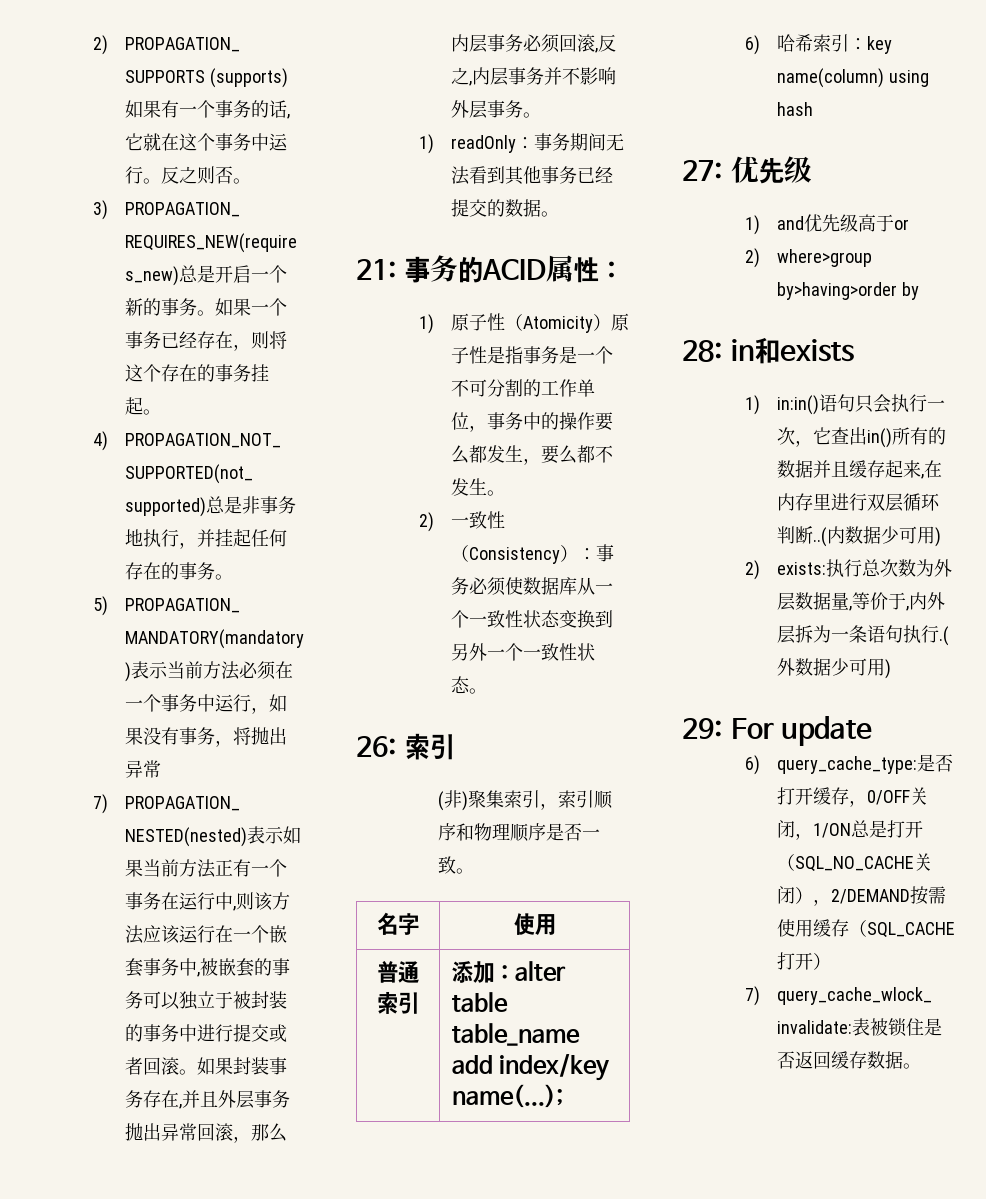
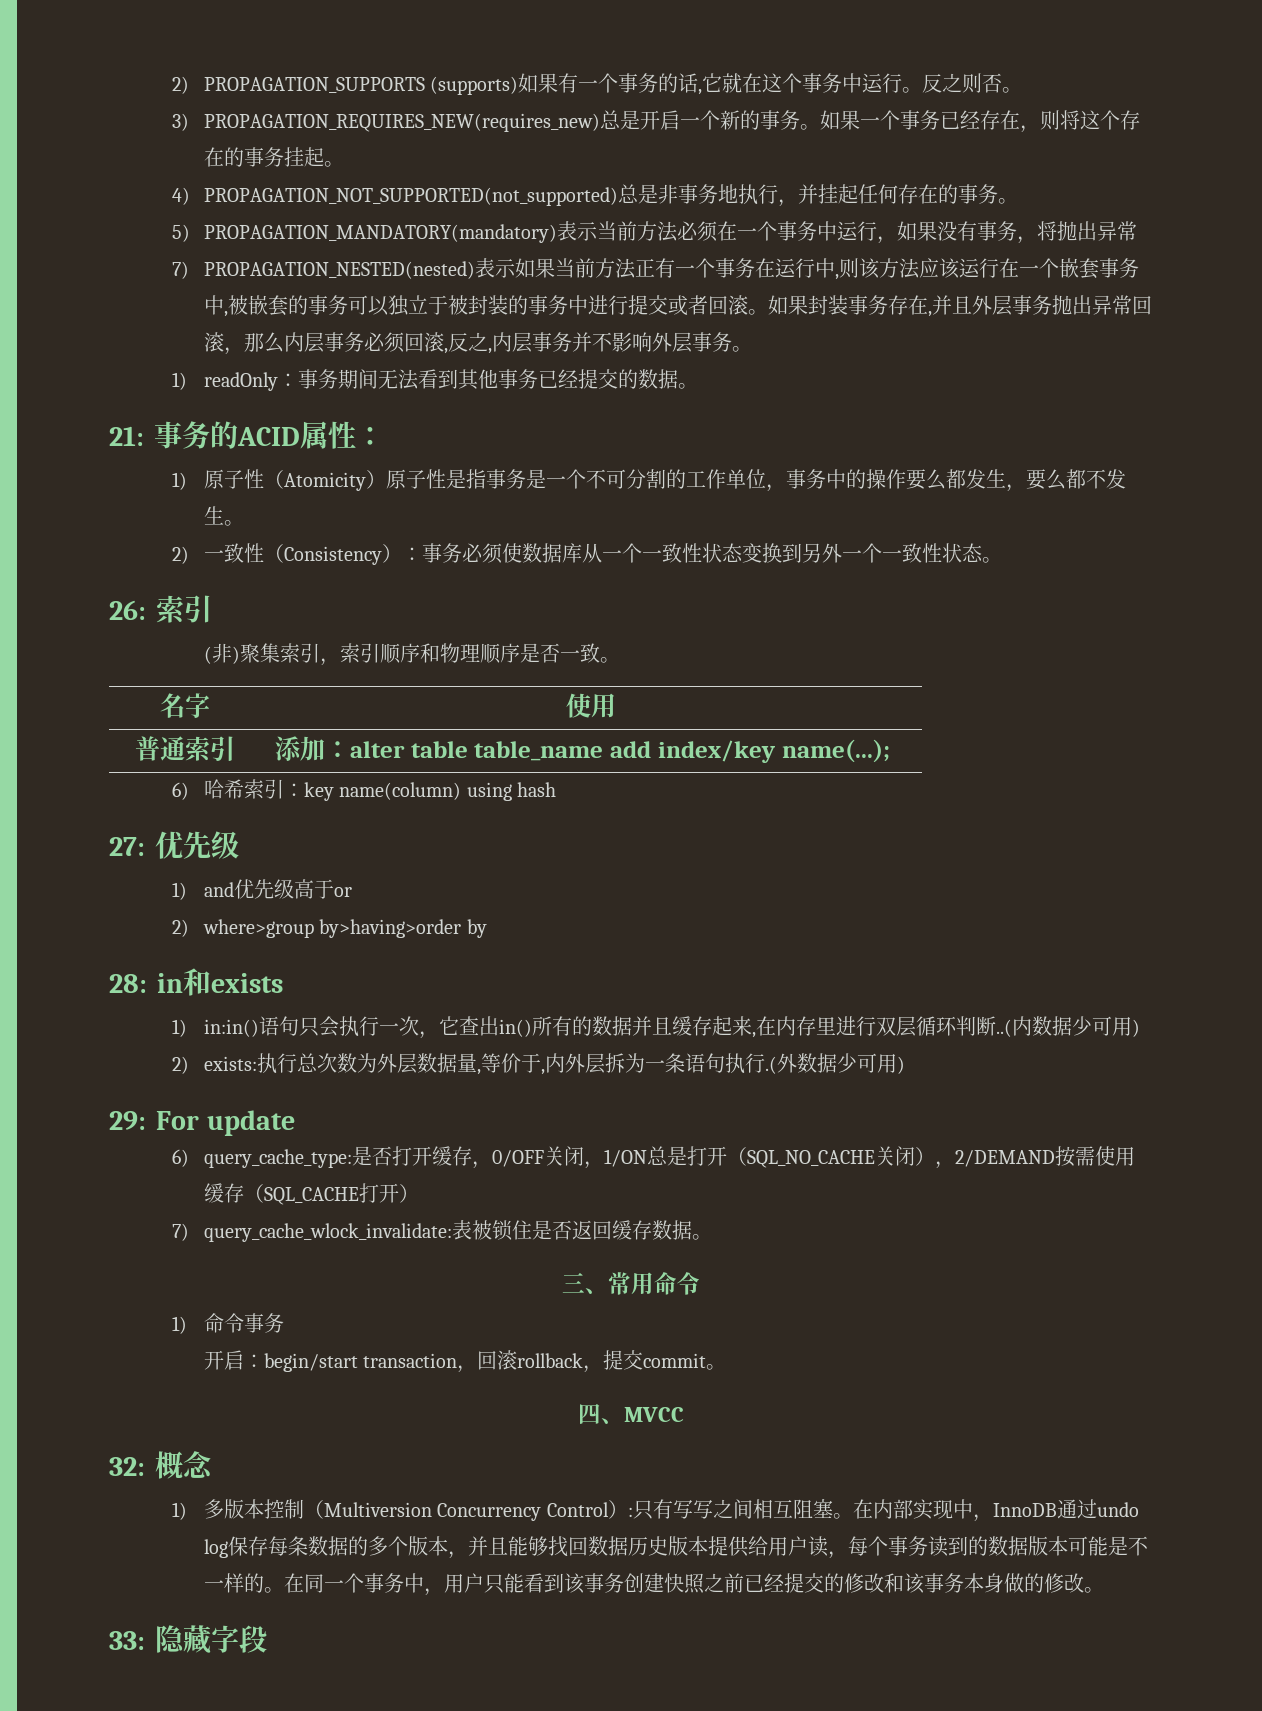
+ 三、常用命令
+ 1)命令事务
+ 开启：begin/start transaction，回滚rollback，提交commit。
+ 四、MVCC
+ 32:概念
+ 1)多版本控制（Multiversion Concurrency Control）:只有写写之间相互阻塞。在内部实现中，InnoDB通过undo log保存每条数据的多个版本，并且能够找回数据历史版本提供给用户读，每个事务读到的数据版本可能是不一样的。在同一个事务中，用户只能看到该事务创建快照之前已经提交的修改和该事务本身做的修改。
+ 33:隐藏字段

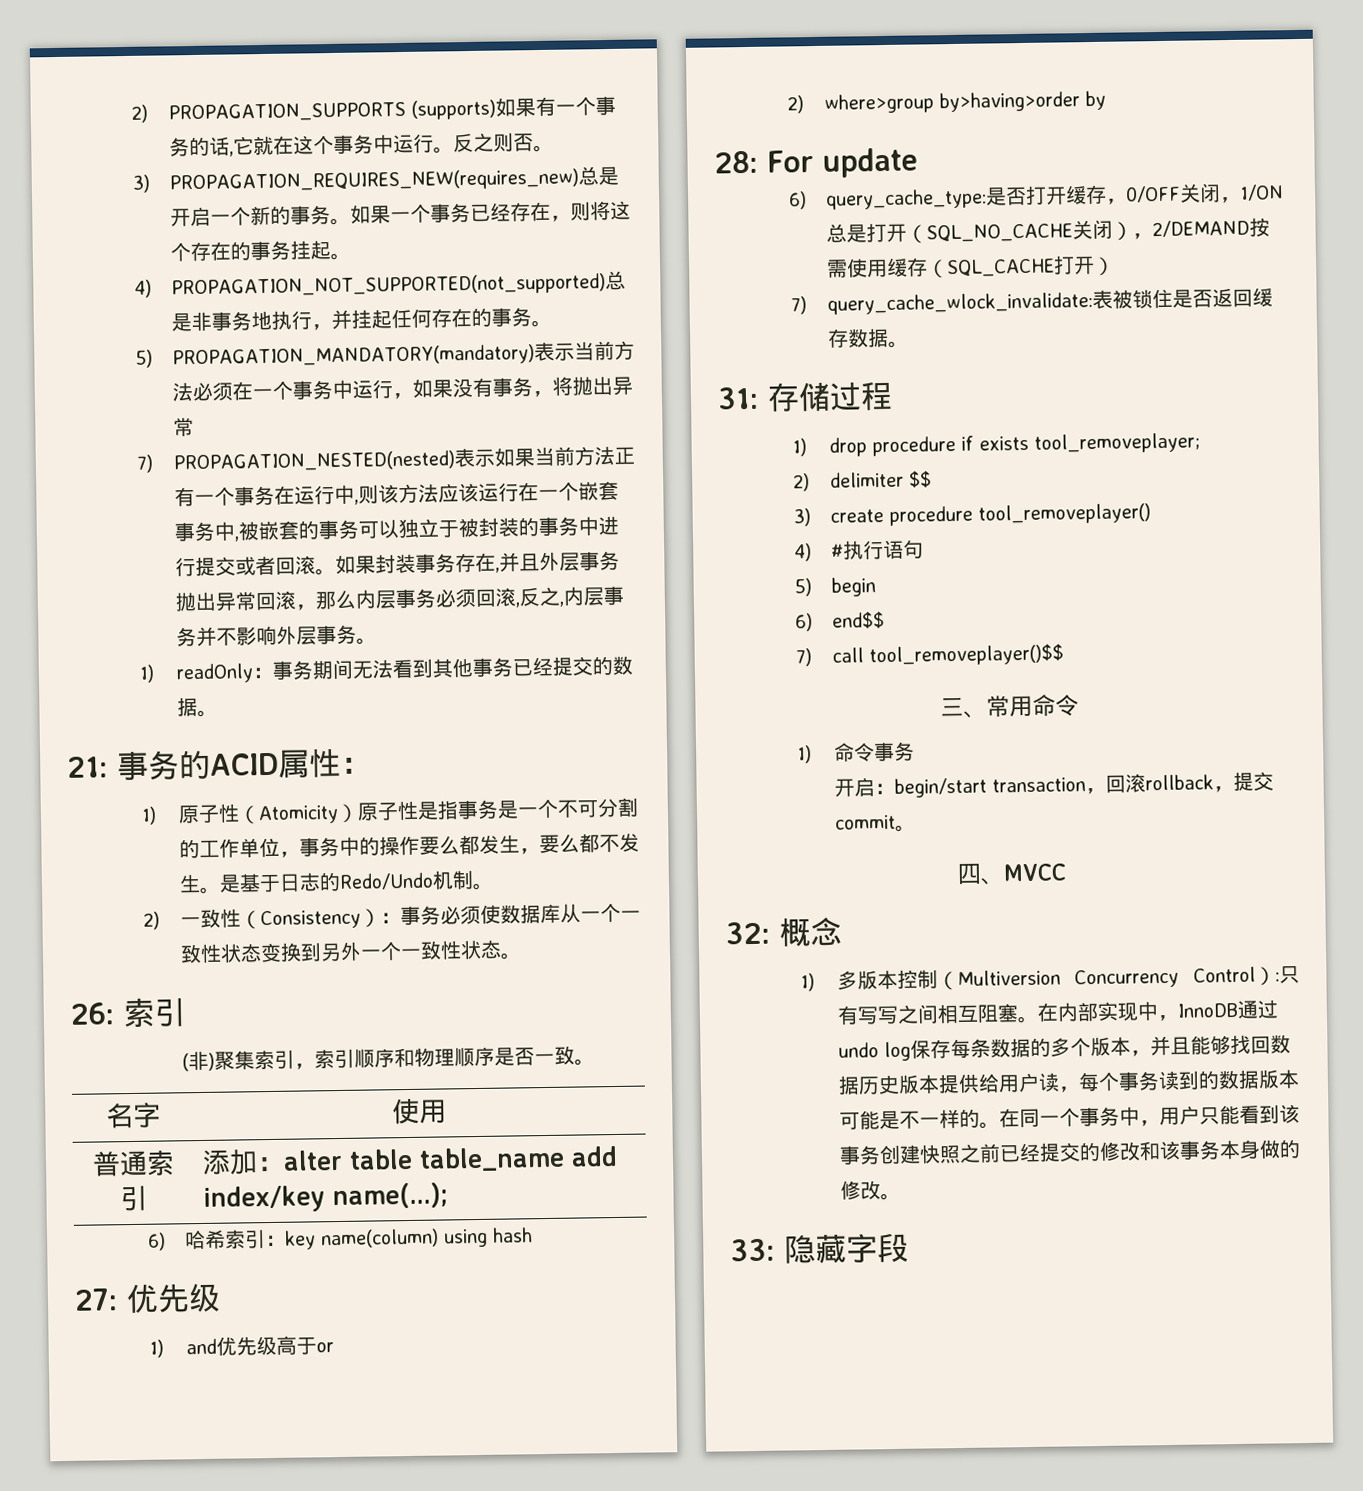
+ 是基于日志的Redo/Undo机制。
- 28: in和exists
- 1) in:in()语句只会执行一次，它查出in()所有的数据并且缓存起来,在内存里进行双层循环判断..(内数据少可用)
- 2) exists:执行总次数为外层数据量,等价于,内外层拆为一条语句执行.(外数据少可用)
- 29: For update
+ 28: For update
+ 31:存储过程
+ 1) drop procedure if exists tool_removeplayer;
+ 2) delimiter $$
+ 3) create procedure tool_removeplayer()
+ 4) #执行语句
+ 5) begin
+ 6) end$$
+ 7) call tool_removeplayer()$$

